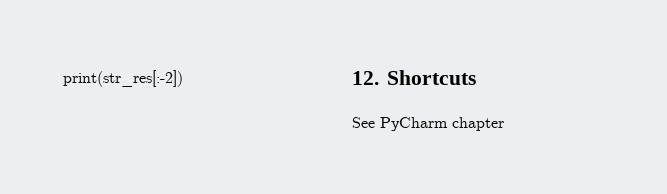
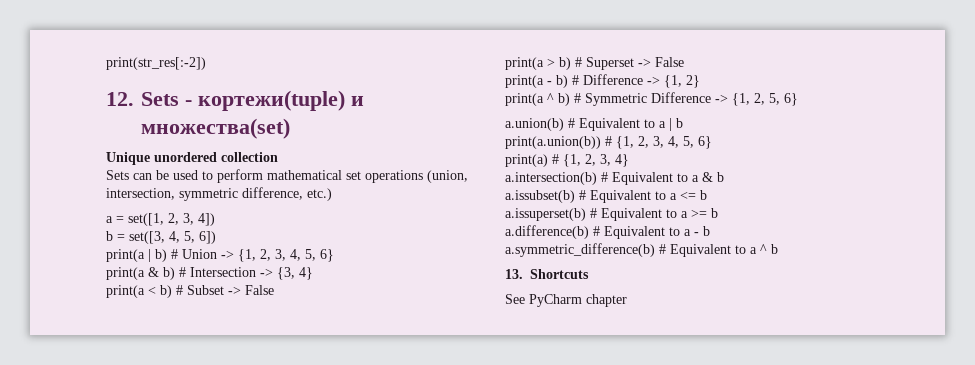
- 12. Shortcuts
+ 12. Sets - кортежи(tuple) и множества(set)
+ Unique unordered collection
+ Sets can be used to perform mathematical set operations (union, intersection, symmetric difference, etc.)
+ a = set([1, 2, 3, 4])
+ b = set([3, 4, 5, 6])
+ print(a | b) # Union -> {1, 2, 3, 4, 5, 6}
+ print(a & b) # Intersection -> {3, 4}
+ print(a < b) # Subset -> False
+ print(a > b) # Superset -> False
+ print(a - b) # Difference -> {1, 2}
+ print(a ^ b) # Symmetric Difference -> {1, 2, 5, 6}
+ a.union(b) # Equivalent to a | b
+ print(a.union(b)) # {1, 2, 3, 4, 5, 6}
+ print(a) # {1, 2, 3, 4}
+ a.intersection(b) # Equivalent to a & b
+ a.issubset(b) # Equivalent to a <= b
+ a.issuperset(b) # Equivalent to a >= b
+ a.difference(b) # Equivalent to a - b
+ a.symmetric_difference(b) # Equivalent to a ^ b
+ 13. Shortcuts

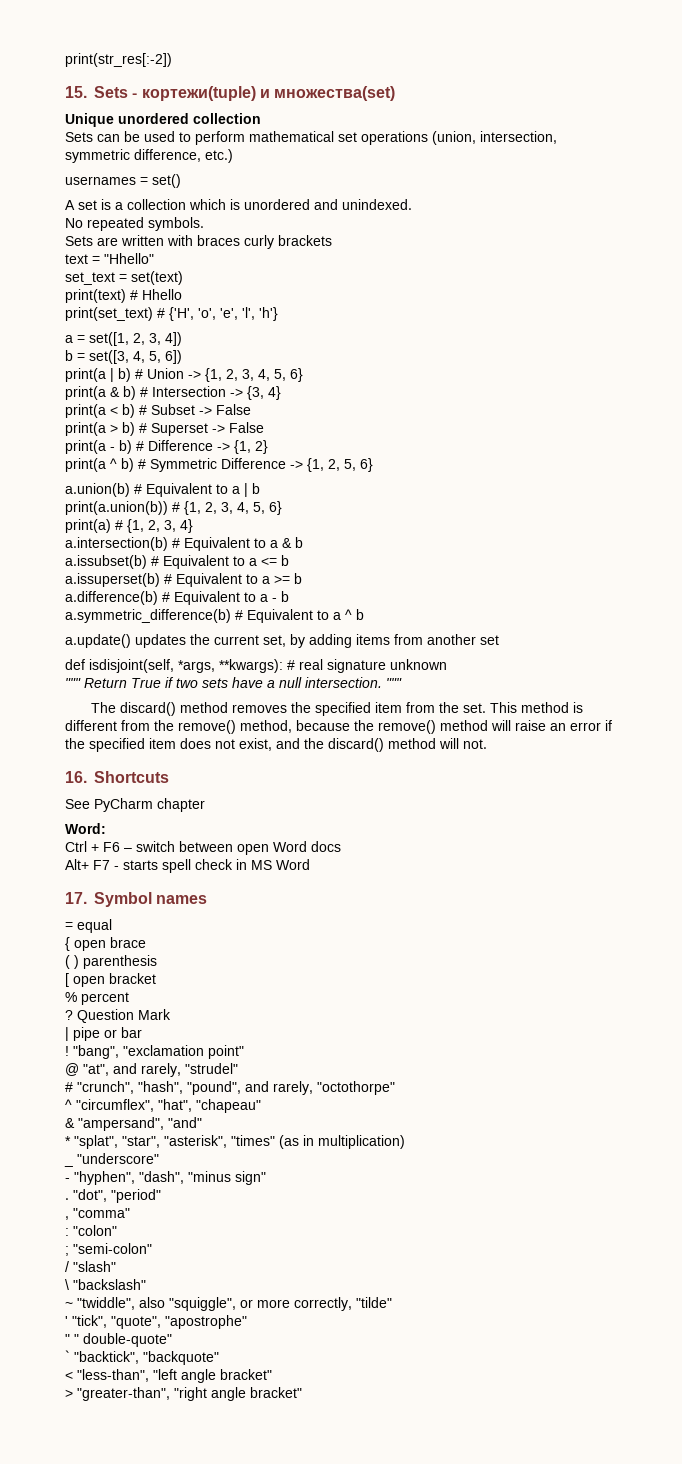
- 12. Sets - кортежи(tuple) и множества(set)
+ 15. Sets - кортежи(tuple) и множества(set)
+ usernames = set()
+ A set is a collection which is unordered and unindexed.
+ No repeated symbols.
+ Sets are written with braces curly brackets
+ text = "Hhello"
+ set_text = set(text)
+ print(text) # Hhello
+ print(set_text) # {'H', 'o', 'e', 'l', 'h'}
- 13. Shortcuts
+ a.update() updates the current set, by adding items from another set
+ def isdisjoint(self, *args, **kwargs): # real signature unknown
+ """ Return True if two sets have a null intersection. """
+ The discard() method removes the specified item from the set. This method is different from the remove() method, because the remove() method will raise an error if the specified item does not exist, and the discard() method will not.
+ 16. Shortcuts
  See PyCharm chapter
+ Word:
+ Ctrl + F6 – switch between open Word docs
+ Alt+ F7 - starts spell check in MS Word
+ 17. Symbol names
+ = equal
+ { open brace
+ ( ) parenthesis
+ [ open bracket
+ % percent
+ ? Question Mark
+ | pipe or bar
+ ! "bang", "exclamation point"
+ @ "at", and rarely, "strudel"
+ # "crunch", "hash", "pound", and rarely, "octothorpe"
+ ^ "circumflex", "hat", "chapeau"
+ & "ampersand", "and"
+ * "splat", "star", "asterisk", "times" (as in multiplication)
+ _ "underscore"
+ - "hyphen", "dash", "minus sign"
+ . "dot", "period"
+ , "comma"
+ : "colon"
+ ; "semi-colon"
+ / "slash"
+ \ "backslash"
+ ~ "twiddle", also "squiggle", or more correctly, "tilde"
+ ' "tick", "quote", "apostrophe"
+ " " double-quote"
+ ` "backtick", "backquote"
+ < "less-than", "left angle bracket"
+ > "greater-than", "right angle bracket"

